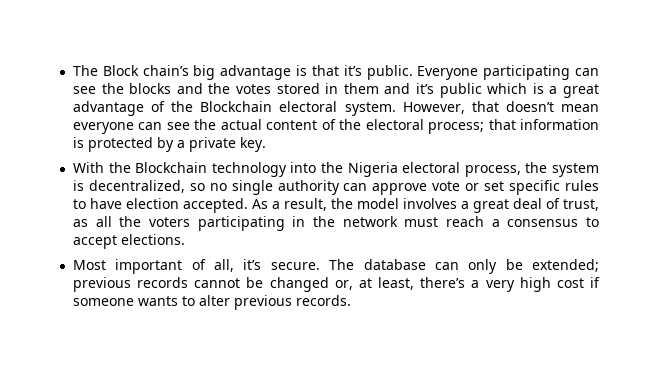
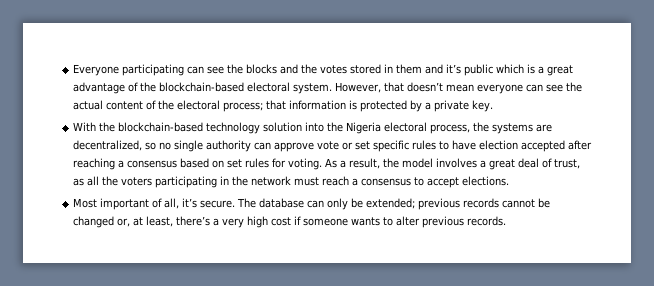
- The Block chain’s big advantage is that it’s public. Everyone participating can see the blocks and the votes stored in them and it’s public which is a great advantage of the Blockchain electoral system.
+ Everyone participating can see the blocks and the votes stored in them and it’s public which is a great advantage of the blockchain-based electoral system.
- With the Blockchain technology into the Nigeria electoral process, the system is decentralized, so no single authority can approve vote or set specific rules to have election accepted.
+ With the blockchain-based technology solution into the Nigeria electoral process, the systems are decentralized, so no single authority can approve vote or set specific rules to have election accepted after reaching a consensus based on set rules for voting.

